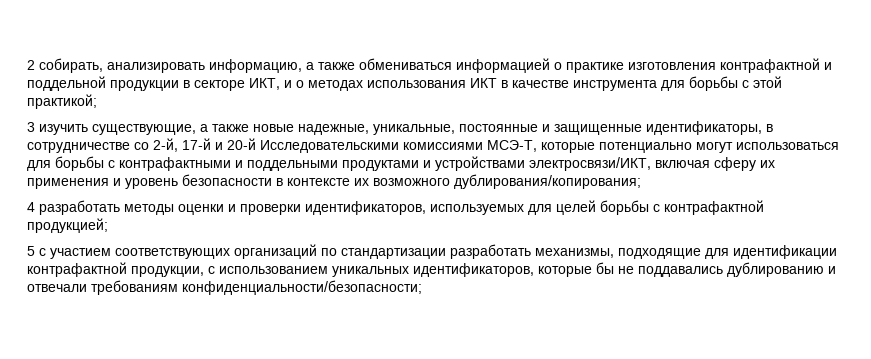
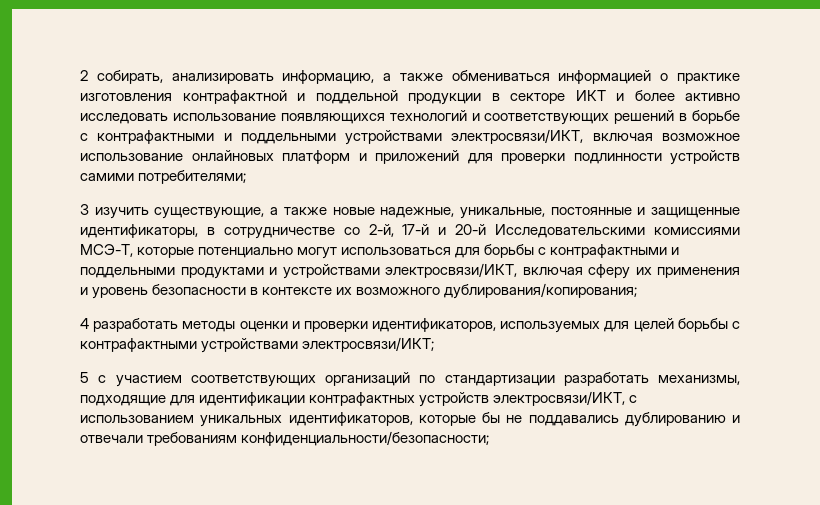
- 2 собирать, анализировать информацию, а также обмениваться информацией о практике изготовления контрафактной и поддельной продукции в секторе ИКТ, и о методах использования ИКТ в качестве инструмента для борьбы с этой практикой;
+ 2 собирать, анализировать информацию, а также обмениваться информацией о практике изготовления контрафактной и поддельной продукции в секторе ИКТ и более активно исследовать использование появляющихся технологий и соответствующих решений в борьбе с контрафактными и поддельными устройствами электросвязи/ИКТ, включая возможное использование онлайновых платформ и приложений для проверки подлинности устройств самими потребителями;
- 4 разработать методы оценки и проверки идентификаторов, используемых для целей борьбы с контрафактной продукцией;
+ 4 разработать методы оценки и проверки идентификаторов, используемых для целей борьбы с контрафактными устройствами электросвязи/ИКТ;
- 5 с участием соответствующих организаций по стандартизации разработать механизмы, подходящие для идентификации контрафактной продукции, с использованием уникальных идентификаторов, которые бы не поддавались дублированию и отвечали требованиям конфиденциальности/безопасности;
+ 5 с участием соответствующих организаций по стандартизации разработать механизмы, подходящие для идентификации контрафактных устройств электросвязи/ИКТ, с использованием уникальных идентификаторов, которые бы не поддавались дублированию и отвечали требованиям конфиденциальности/безопасности;

